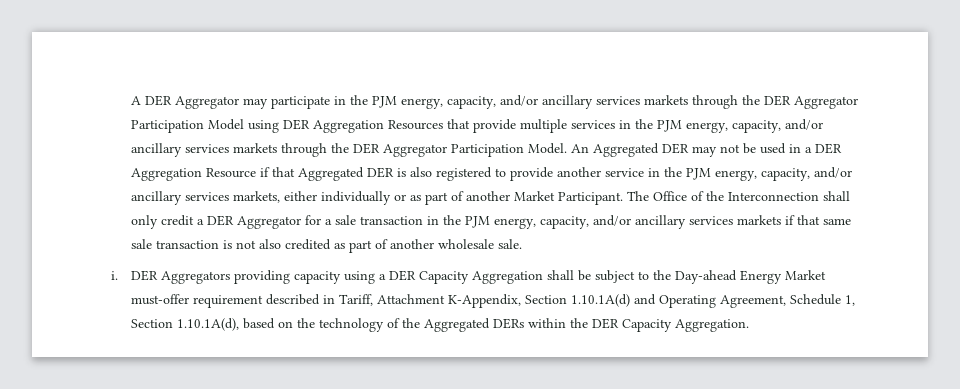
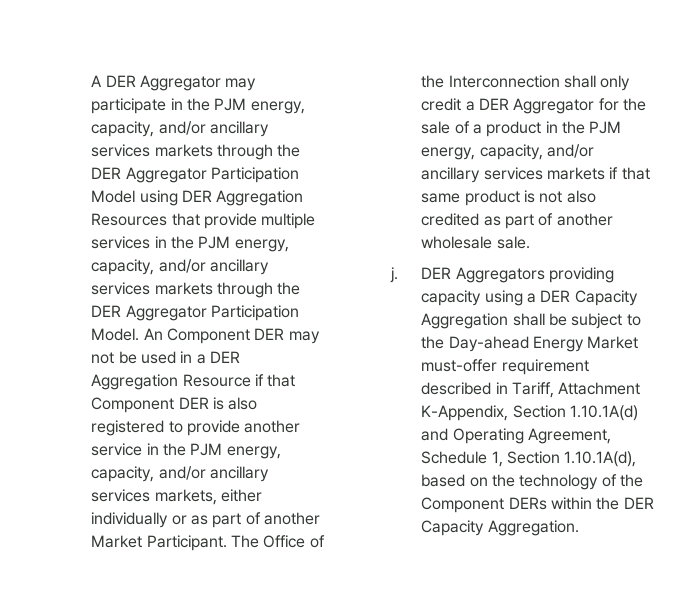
- An Aggregated DER may not be used in a DER Aggregation Resource if that Aggregated DER is also registered to provide another service in the PJM energy, capacity, and/or ancillary services markets, either individually or as part of another Market Participant.
+ An Component DER may not be used in a DER Aggregation Resource if that Component DER is also registered to provide another service in the PJM energy, capacity, and/or ancillary services markets, either individually or as part of another Market Participant.
- The Office of the Interconnection shall only credit a DER Aggregator for a sale transaction in the PJM energy, capacity, and/or ancillary services markets if that same sale transaction is not also credited as part of another wholesale sale.
+ The Office of the Interconnection shall only credit a DER Aggregator for the sale of a product in the PJM energy, capacity, and/or ancillary services markets if that same product is not also credited as part of another wholesale sale.
- i.
+ j.
- DER Aggregators providing capacity using a DER Capacity Aggregation shall be subject to the Day-ahead Energy Market must-offer requirement described in Tariff, Attachment K-Appendix, Section 1.10.1A(d) and Operating Agreement, Schedule 1, Section 1.10.1A(d), based on the technology of the Aggregated DERs within the DER Capacity Aggregation.
+ DER Aggregators providing capacity using a DER Capacity Aggregation shall be subject to the Day-ahead Energy Market must-offer requirement described in Tariff, Attachment K-Appendix, Section 1.10.1A(d) and Operating Agreement, Schedule 1, Section 1.10.1A(d), based on the technology of the Component DERs within the DER Capacity Aggregation.

